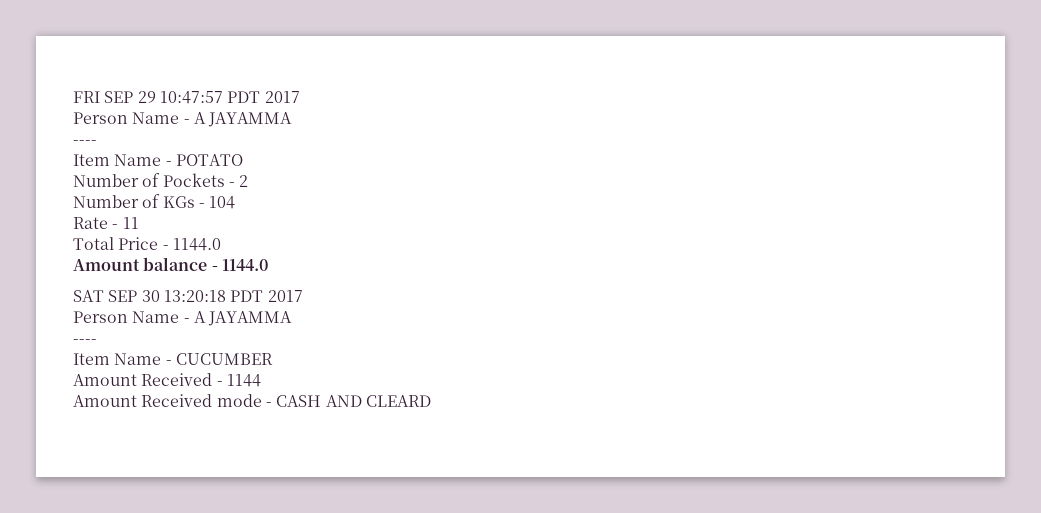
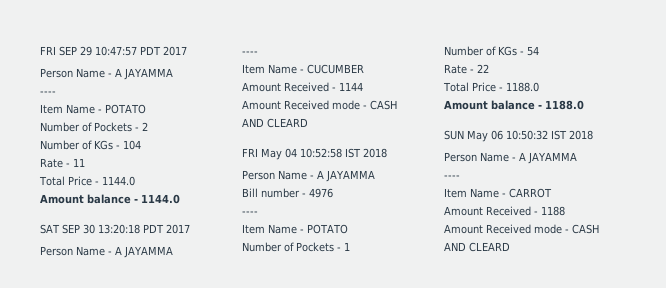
+ FRI May 04 10:52:58 IST 2018
+ Person Name - A JAYAMMA
+ Bill number - 4976
+ ----
+ Item Name - POTATO
+ Number of Pockets - 1
+ Number of KGs - 54
+ Rate - 22
+ Total Price - 1188.0
+ Amount balance - 1188.0
+ SUN May 06 10:50:32 IST 2018
+ Person Name - A JAYAMMA
+ ----
+ Item Name - CARROT
+ Amount Received - 1188
+ Amount Received mode - CASH AND CLEARD

